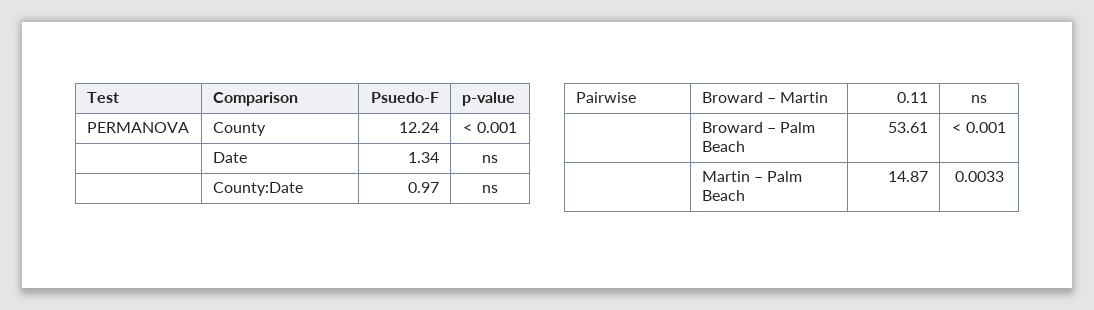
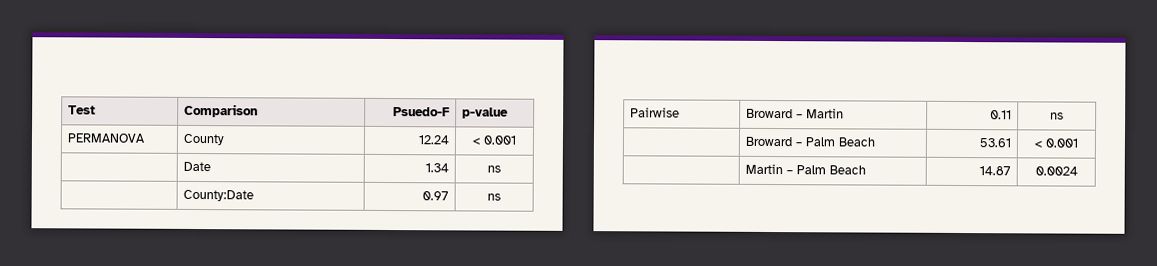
- | Martin – Palm Beach | 14.87 | 0.0033
+ | Martin – Palm Beach | 14.87 | 0.0024

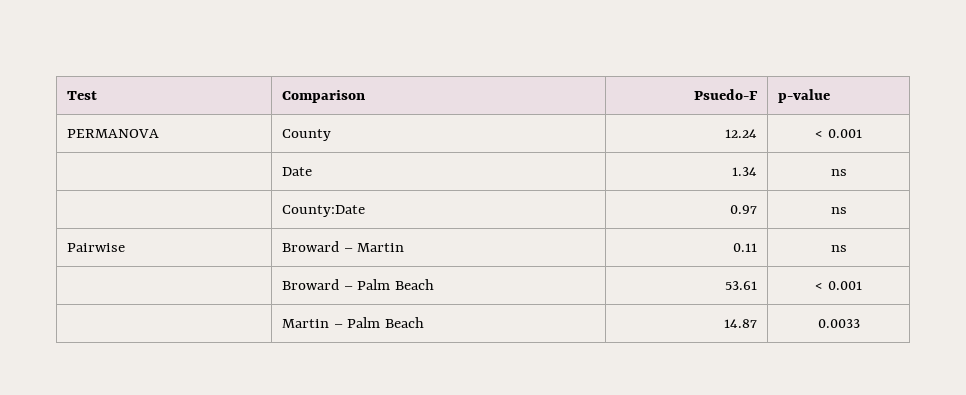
- | Martin – Palm Beach | 14.87 | 0.0024
+ | Martin – Palm Beach | 14.87 | 0.0033

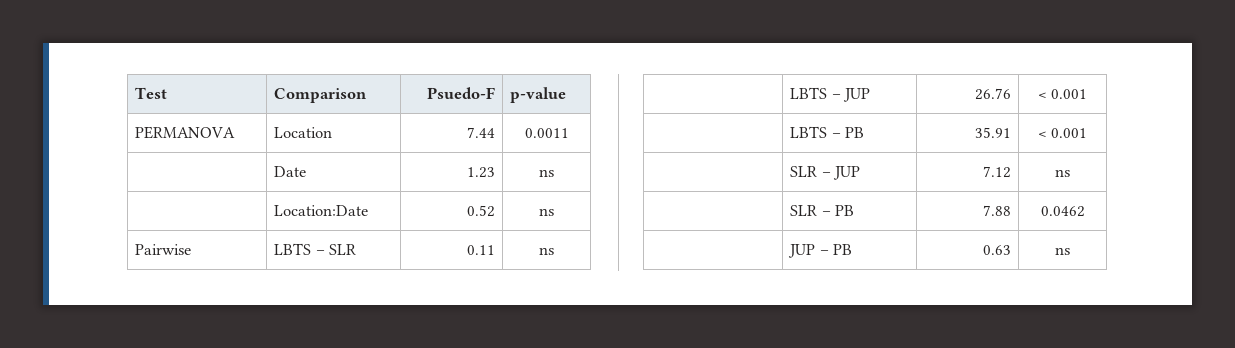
- PERMANOVA | County | 12.24 | < 0.001
+ PERMANOVA | Location | 7.44 | 0.0011
- | Date | 1.34 | ns
- | County:Date | 0.97 | ns
+ | Date | 1.23 | ns
+ | Location:Date | 0.52 | ns
- Pairwise | Broward – Martin | 0.11 | ns
+ Pairwise | LBTS – SLR | 0.11 | ns
- | Broward – Palm Beach | 53.61 | < 0.001
- | Martin – Palm Beach | 14.87 | 0.0033
+ | LBTS – JUP | 26.76 | < 0.001
+ | LBTS – PB | 35.91 | < 0.001
+ | SLR – JUP | 7.12 | ns
+ | SLR – PB | 7.88 | 0.0462
+ | JUP – PB | 0.63 | ns

